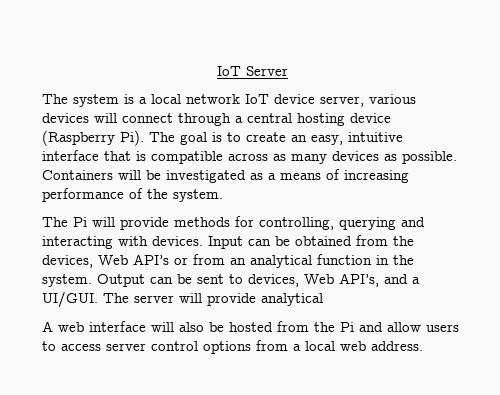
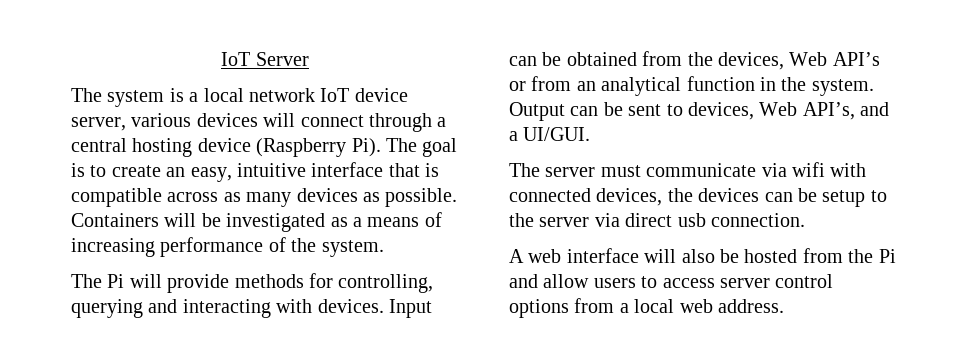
- Output can be sent to devices, Web API’s, and a UI/GUI. The server will provide analytical
+ Output can be sent to devices, Web API’s, and a UI/GUI.
+ The server must communicate via wifi with connected devices, the devices can be setup to the server via direct usb connection.

